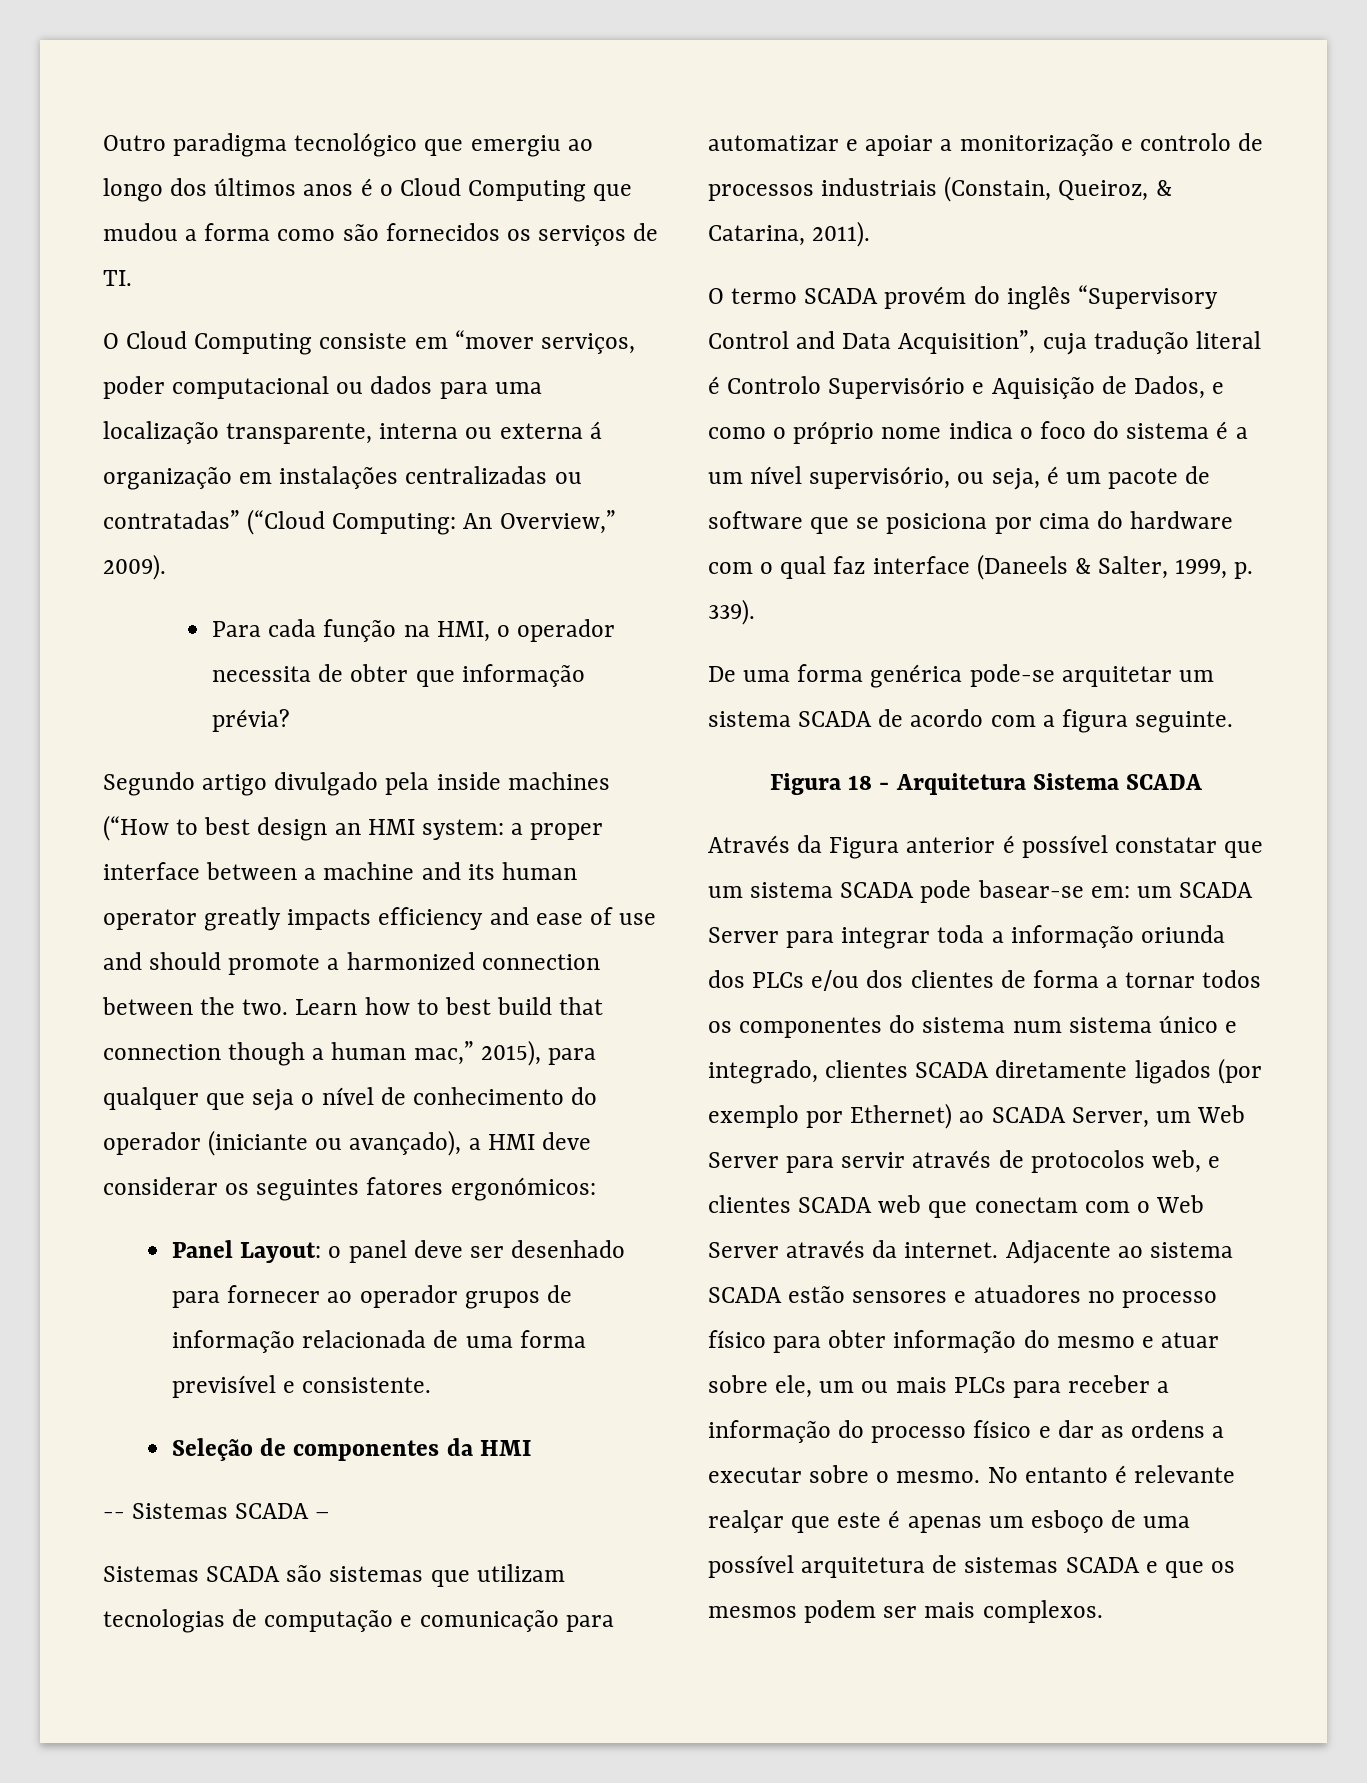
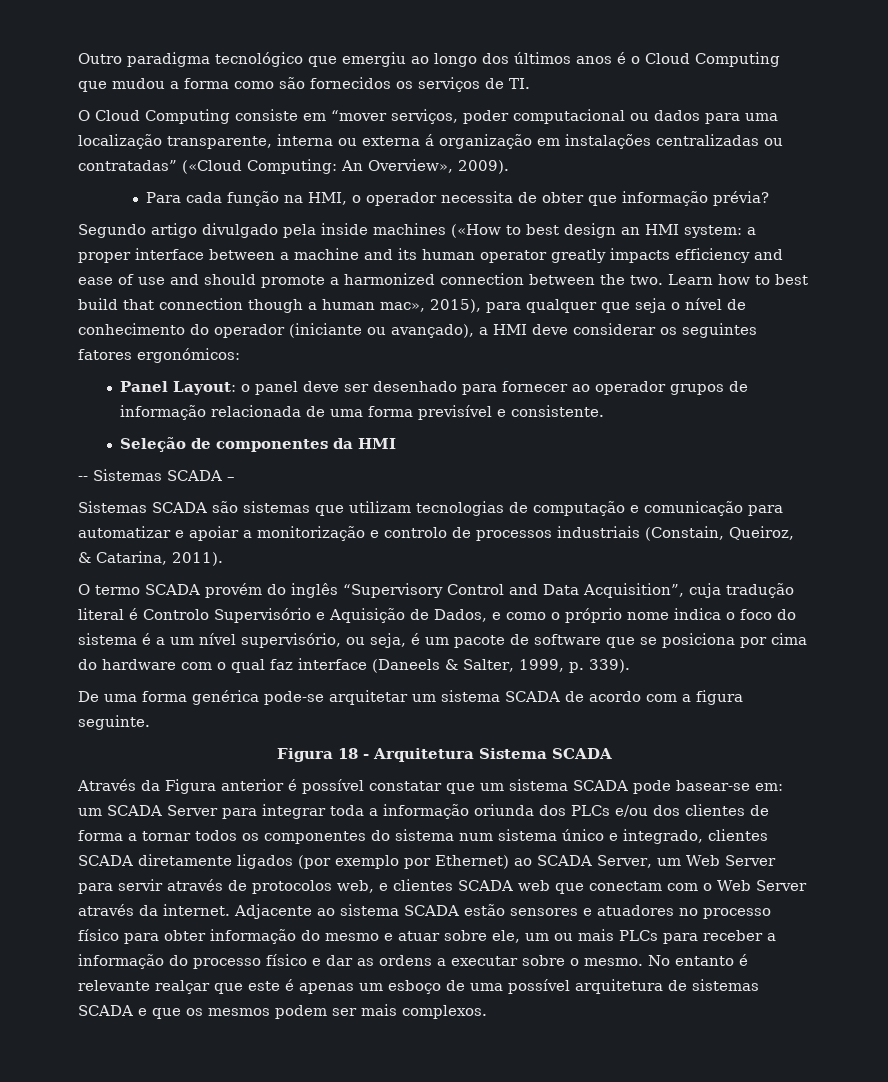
- O Cloud Computing consiste em “mover serviços, poder computacional ou dados para uma localização transparente, interna ou externa á organização em instalações centralizadas ou contratadas” (“Cloud Computing: An Overview,” 2009).
+ O Cloud Computing consiste em “mover serviços, poder computacional ou dados para uma localização transparente, interna ou externa á organização em instalações centralizadas ou contratadas” («Cloud Computing: An Overview», 2009).
- Segundo artigo divulgado pela inside machines (“How to best design an HMI system: a proper interface between a machine and its human operator greatly impacts efficiency and ease of use and should promote a harmonized connection between the two.
+ Segundo artigo divulgado pela inside machines («How to best design an HMI system: a proper interface between a machine and its human operator greatly impacts efficiency and ease of use and should promote a harmonized connection between the two.
- Learn how to best build that connection though a human mac,” 2015), para qualquer que seja o nível de conhecimento do operador (iniciante ou avançado), a HMI deve considerar os seguintes fatores ergonómicos:
+ Learn how to best build that connection though a human mac», 2015), para qualquer que seja o nível de conhecimento do operador (iniciante ou avançado), a HMI deve considerar os seguintes fatores ergonómicos:

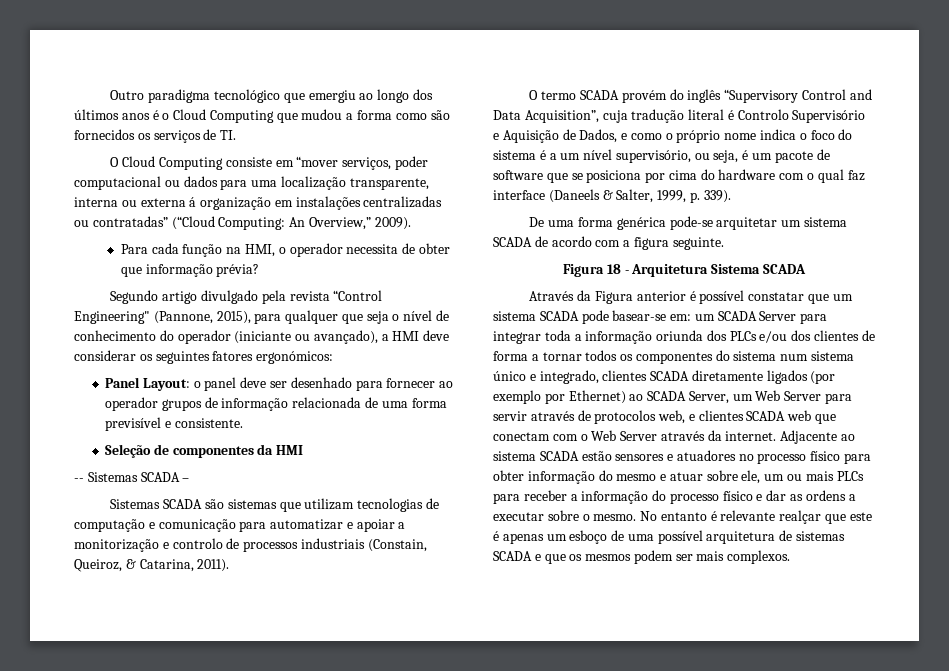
- O Cloud Computing consiste em “mover serviços, poder computacional ou dados para uma localização transparente, interna ou externa á organização em instalações centralizadas ou contratadas” («Cloud Computing: An Overview», 2009).
+ O Cloud Computing consiste em “mover serviços, poder computacional ou dados para uma localização transparente, interna ou externa á organização em instalações centralizadas ou contratadas” (“Cloud Computing: An Overview,” 2009).
- Segundo artigo divulgado pela inside machines («How to best design an HMI system: a proper interface between a machine and its human operator greatly impacts efficiency and ease of use and should promote a harmonized connection between the two. Learn how to best build that connection though a human mac», 2015), para qualquer que seja o nível de conhecimento do operador (iniciante ou avançado), a HMI deve considerar os seguintes fatores ergonómicos:
+ Segundo artigo divulgado pela revista “Control Engineering" (Pannone, 2015), para qualquer que seja o nível de conhecimento do operador (iniciante ou avançado), a HMI deve considerar os seguintes fatores ergonómicos:

